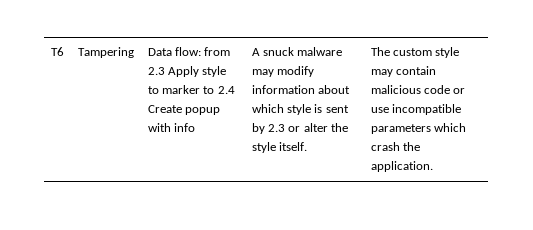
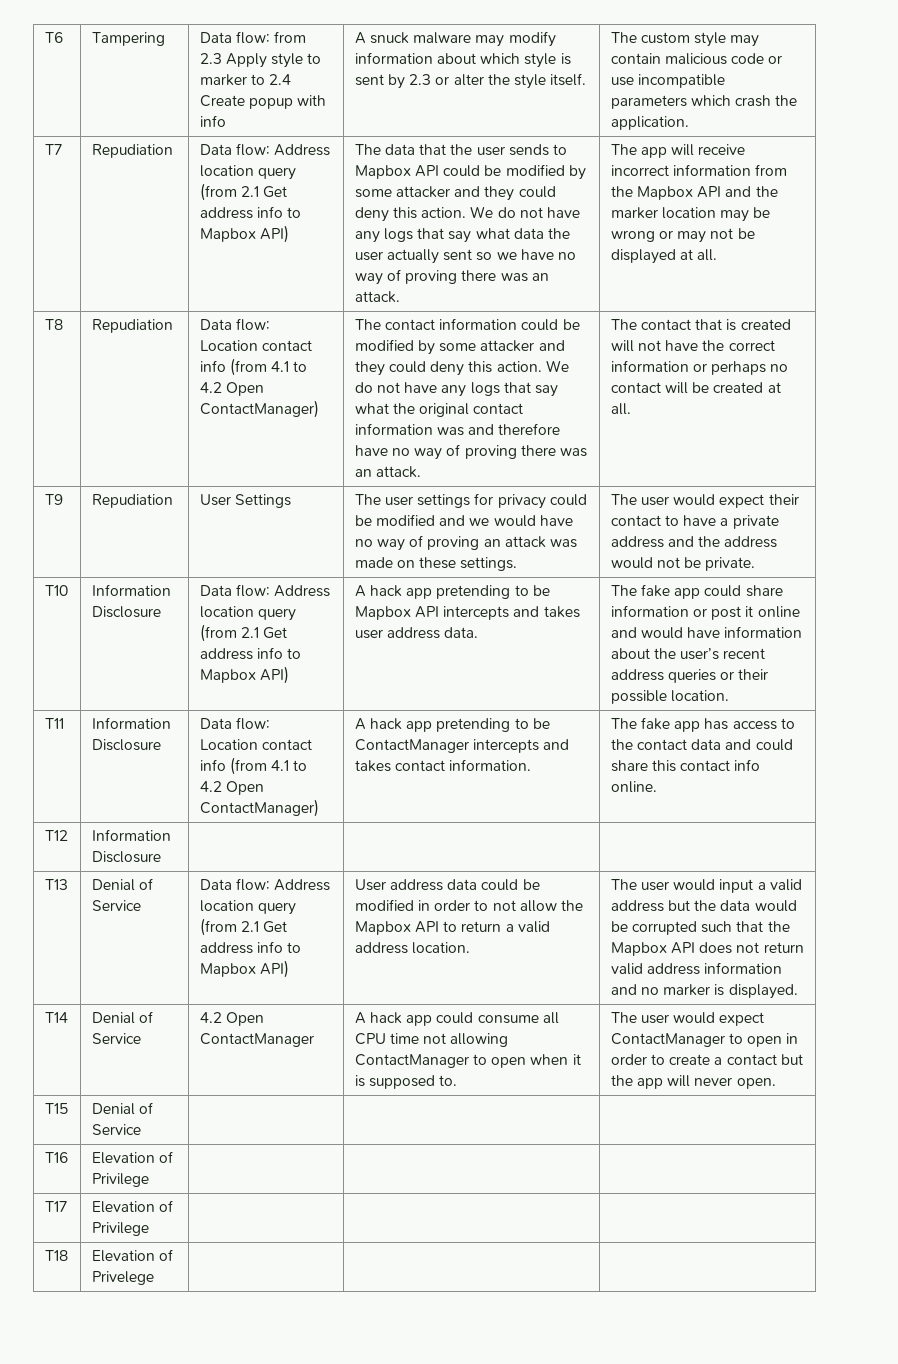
+ T7 | Repudiation | Data flow: Address location query (from 2.1 Get address info to Mapbox API) | The data that the user sends to Mapbox API could be modified by some attacker and they could deny this action. We do not have any logs that say what data the user actually sent so we have no way of proving there was an attack. | The app will receive incorrect information from the Mapbox API and the marker location may be wrong or may not be displayed at all.
+ T8 | Repudiation | Data flow: Location contact info (from 4.1 to 4.2 Open ContactManager) | The contact information could be modified by some attacker and they could deny this action. We do not have any logs that say what the original contact information was and therefore have no way of proving there was an attack. | The contact that is created will not have the correct information or perhaps no contact will be created at all.
+ T9 | Repudiation | User Settings | The user settings for privacy could be modified and we would have no way of proving an attack was made on these settings. | The user would expect their contact to have a private address and the address would not be private.
+ T10 | Information Disclosure | Data flow: Address location query (from 2.1 Get address info to Mapbox API) | A hack app pretending to be Mapbox API intercepts and takes user address data. | The fake app could share information or post it online and would have information about the user’s recent address queries or their possible location.
+ T11 | Information Disclosure | Data flow: Location contact info (from 4.1 to 4.2 Open ContactManager) | A hack app pretending to be ContactManager intercepts and takes contact information. | The fake app has access to the contact data and could share this contact info online.
+ T12 | Information Disclosure | | |
+ T13 | Denial of Service | Data flow: Address location query (from 2.1 Get address info to Mapbox API) | User address data could be modified in order to not allow the Mapbox API to return a valid address location. | The user would input a valid address but the data would be corrupted such that the Mapbox API does not return valid address information and no marker is displayed.
+ T14 | Denial of Service | 4.2 Open ContactManager | A hack app could consume all CPU time not allowing ContactManager to open when it is supposed to. | The user would expect ContactManager to open in order to create a contact but the app will never open.
+ T15 | Denial of Service | | |
+ T16 | Elevation of Privilege | | |
+ T17 | Elevation of Privilege | | |
+ T18 | Elevation of Privelege | | |

